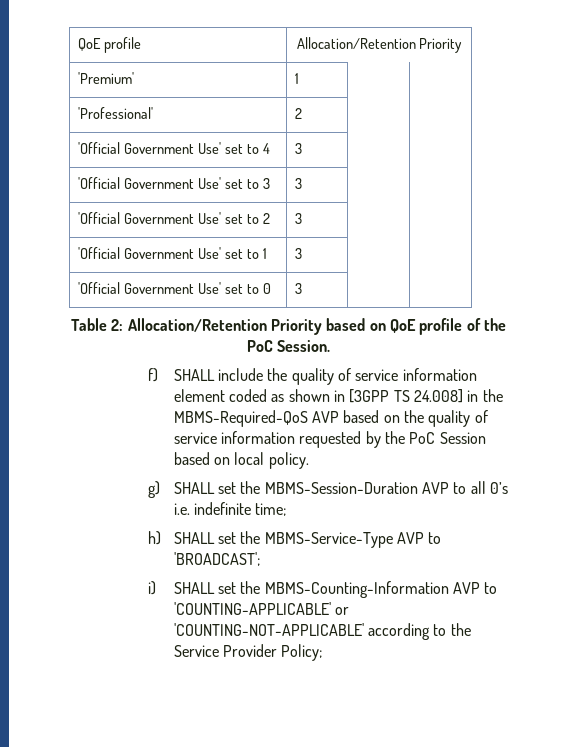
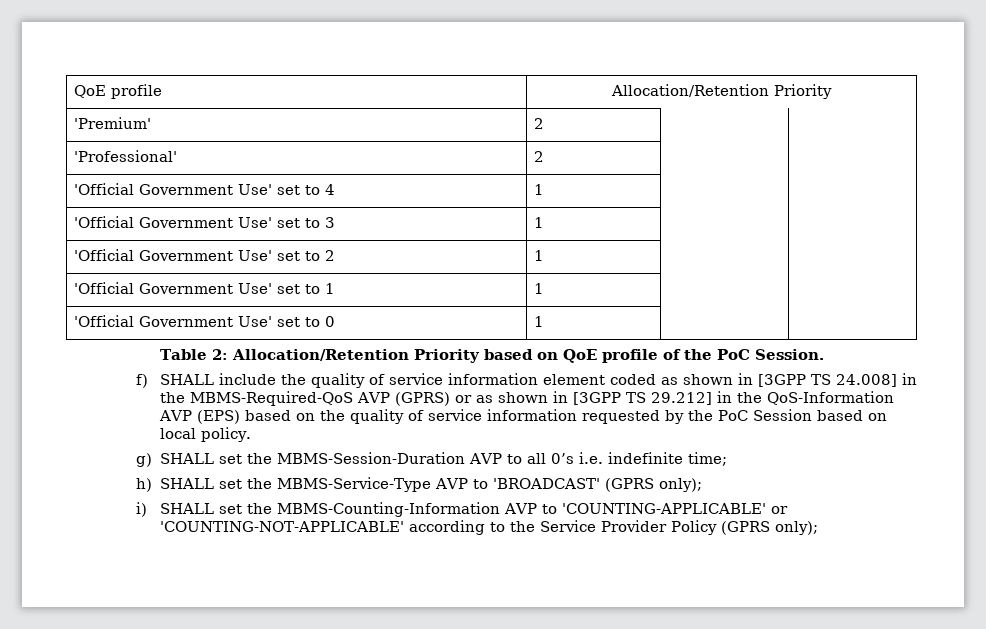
- 'Premium' | 1 | |
+ 'Premium' | 2 | |
- 'Official Government Use' set to 4 | 3 | |
+ 'Official Government Use' set to 4 | 1 | |
- 'Official Government Use' set to 3 | 3 | |
+ 'Official Government Use' set to 3 | 1 | |
- 'Official Government Use' set to 2 | 3 | |
+ 'Official Government Use' set to 2 | 1 | |
- 'Official Government Use' set to 1 | 3 | |
+ 'Official Government Use' set to 1 | 1 | |
- 'Official Government Use' set to 0 | 3 | |
+ 'Official Government Use' set to 0 | 1 | |
- f) SHALL include the quality of service information element coded as shown in [3GPP TS 24.008] in the MBMS-Required-QoS AVP based on the quality of service information requested by the PoC Session based on local policy.
+ f) SHALL include the quality of service information element coded as shown in [3GPP TS 24.008] in the MBMS-Required-QoS AVP (GPRS) or as shown in [3GPP TS 29.212] in the QoS-Information AVP (EPS) based on the quality of service information requested by the PoC Session based on local policy.
- h) SHALL set the MBMS-Service-Type AVP to 'BROADCAST';
+ h) SHALL set the MBMS-Service-Type AVP to 'BROADCAST' (GPRS only);
- i) SHALL set the MBMS-Counting-Information AVP to 'COUNTING-APPLICABLE' or 'COUNTING-NOT-APPLICABLE' according to the Service Provider Policy;
+ i) SHALL set the MBMS-Counting-Information AVP to 'COUNTING-APPLICABLE' or 'COUNTING-NOT-APPLICABLE' according to the Service Provider Policy (GPRS only);

